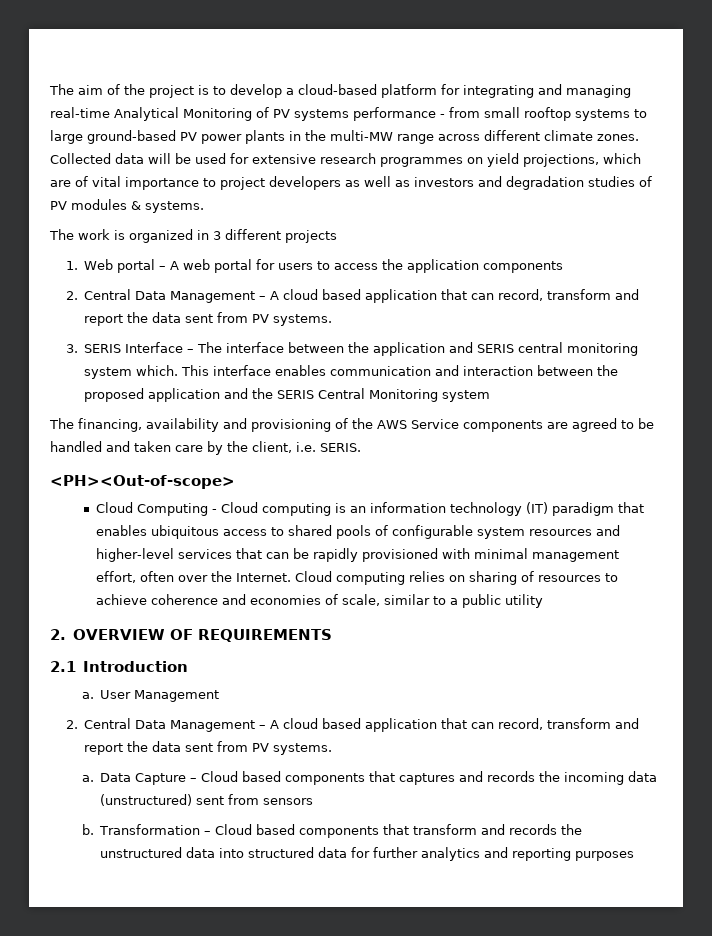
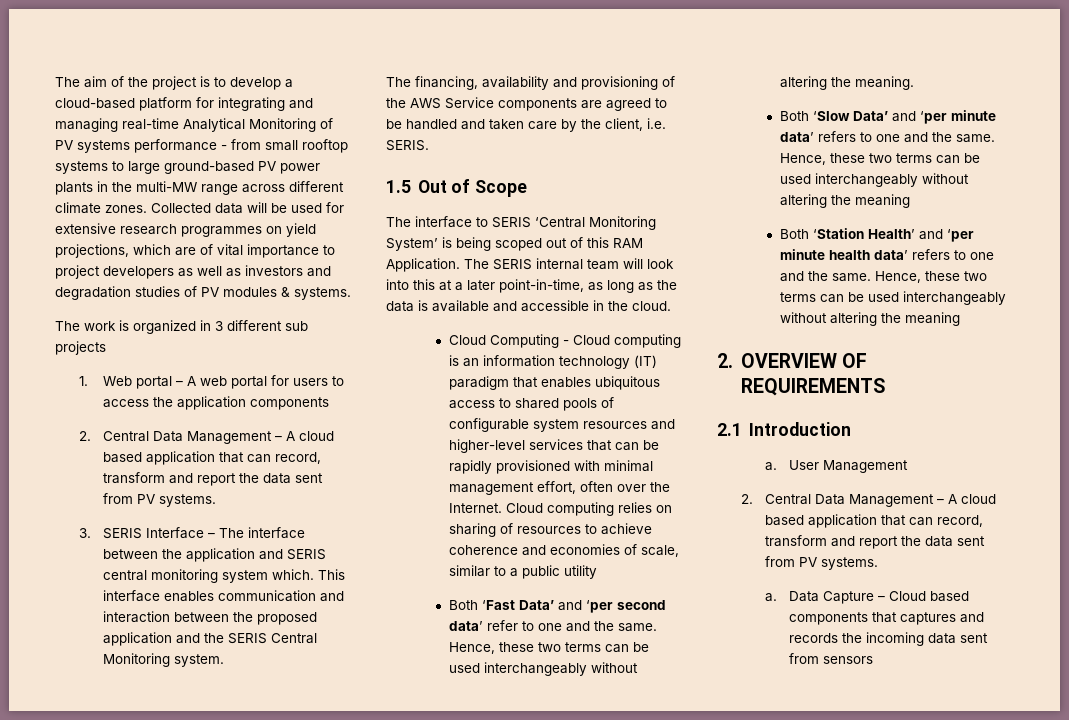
- The work is organized in 3 different projects
+ The work is organized in 3 different sub projects
- This interface enables communication and interaction between the proposed application and the SERIS Central Monitoring system
+ This interface enables communication and interaction between the proposed application and the SERIS Central Monitoring system.
- <PH><Out-of-scope>
+ 1.5 Out of Scope
+ The interface to SERIS ‘Central Monitoring System’ is being scoped out of this RAM Application. The SERIS internal team will look into this at a later point-in-time, as long as the data is available and accessible in the cloud.
+ Both ‘Fast Data’ and ‘per second data’ refer to one and the same. Hence, these two terms can be used interchangeably without altering the meaning.
+ Both ‘Slow Data’ and ‘per minute data’ refers to one and the same. Hence, these two terms can be used interchangeably without altering the meaning
+ Both ‘Station Health’ and ‘per minute health data’ refers to one and the same. Hence, these two terms can be used interchangeably without altering the meaning
- Data Capture – Cloud based components that captures and records the incoming data (unstructured) sent from sensors
+ Data Capture – Cloud based components that captures and records the incoming data sent from sensors
- b. Transformation – Cloud based components that transform and records the unstructured data into structured data for further analytics and reporting purposes

